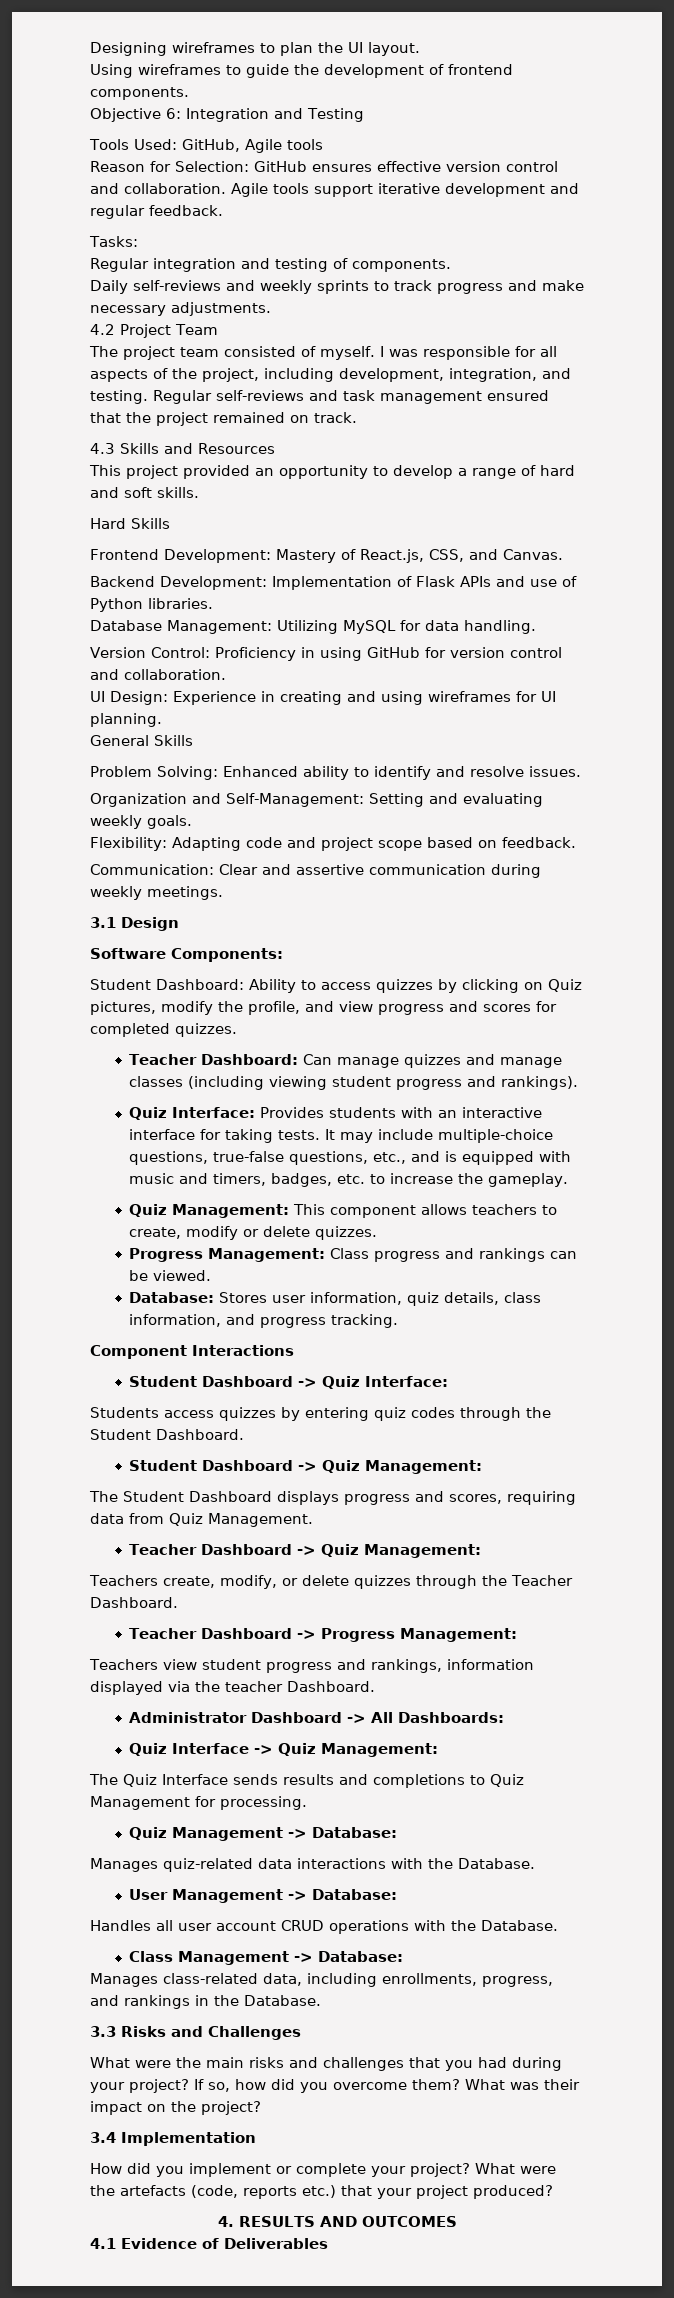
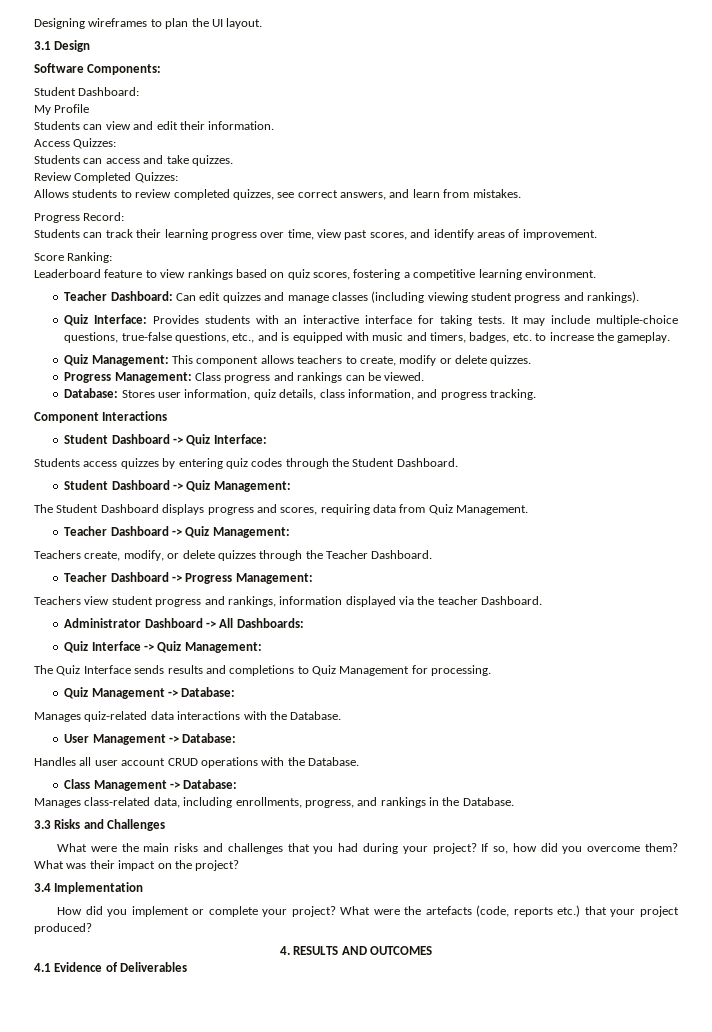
- Using wireframes to guide the development of frontend components.
- Objective 6: Integration and Testing
- Tools Used: GitHub, Agile tools
- Reason for Selection: GitHub ensures effective version control and collaboration. Agile tools support iterative development and regular feedback.
- Tasks:
- Regular integration and testing of components.
- Daily self-reviews and weekly sprints to track progress and make necessary adjustments.
- 4.2 Project Team
- The project team consisted of myself. I was responsible for all aspects of the project, including development, integration, and testing. Regular self-reviews and task management ensured that the project remained on track.
- 4.3 Skills and Resources
- This project provided an opportunity to develop a range of hard and soft skills.
- Hard Skills
- Frontend Development: Mastery of React.js, CSS, and Canvas.
- Backend Development: Implementation of Flask APIs and use of Python libraries.
- Database Management: Utilizing MySQL for data handling.
- Version Control: Proficiency in using GitHub for version control and collaboration.
- UI Design: Experience in creating and using wireframes for UI planning.
- General Skills
- Problem Solving: Enhanced ability to identify and resolve issues.
- Organization and Self-Management: Setting and evaluating weekly goals.
- Flexibility: Adapting code and project scope based on feedback.
- Communication: Clear and assertive communication during weekly meetings.
- Student Dashboard: Ability to access quizzes by clicking on Quiz pictures, modify the profile, and view progress and scores for completed quizzes.
+ Student Dashboard:
+ My Profile
+ Students can view and edit their information.
+ Access Quizzes:
+ Students can access and take quizzes.
+ Review Completed Quizzes:
+ Allows students to review completed quizzes, see correct answers, and learn from mistakes.
+ Progress Record:
+ Students can track their learning progress over time, view past scores, and identify areas of improvement.
+ Score Ranking:
+ Leaderboard feature to view rankings based on quiz scores, fostering a competitive learning environment.
- Teacher Dashboard: Can manage quizzes and manage classes (including viewing student progress and rankings).
+ Teacher Dashboard: Can edit quizzes and manage classes (including viewing student progress and rankings).

